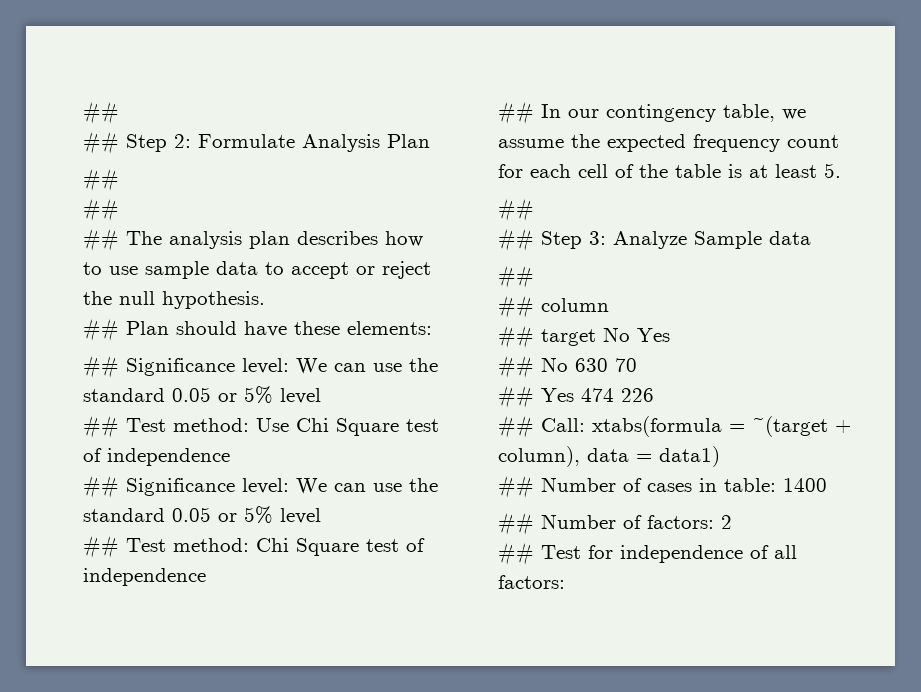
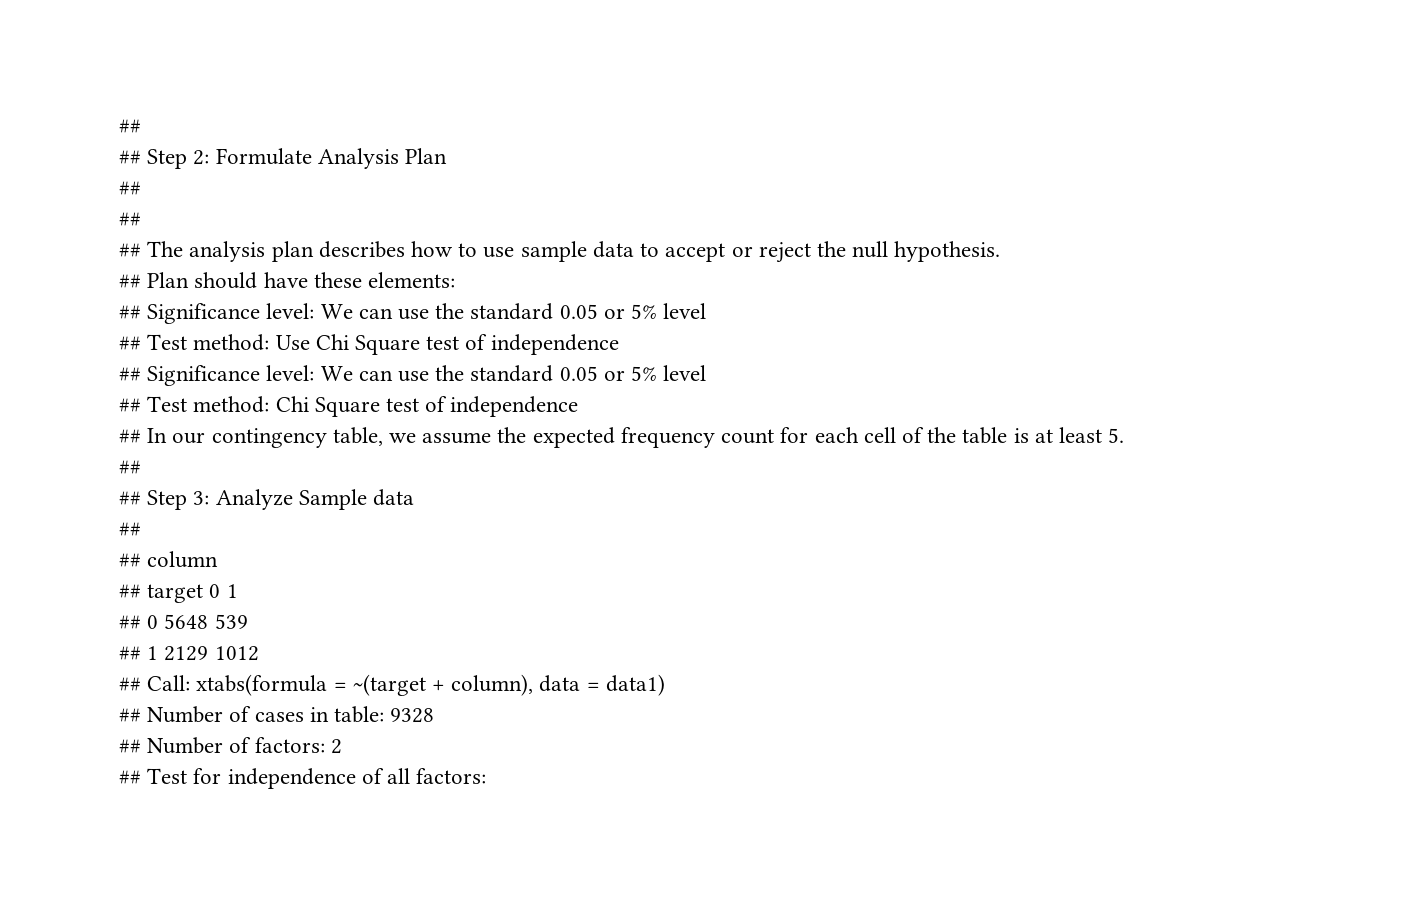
- ## target No Yes
- ## No 630 70
- ## Yes 474 226
+ ## target 0 1
+ ## 0 5648 539
+ ## 1 2129 1012
- ## Number of cases in table: 1400
+ ## Number of cases in table: 9328

